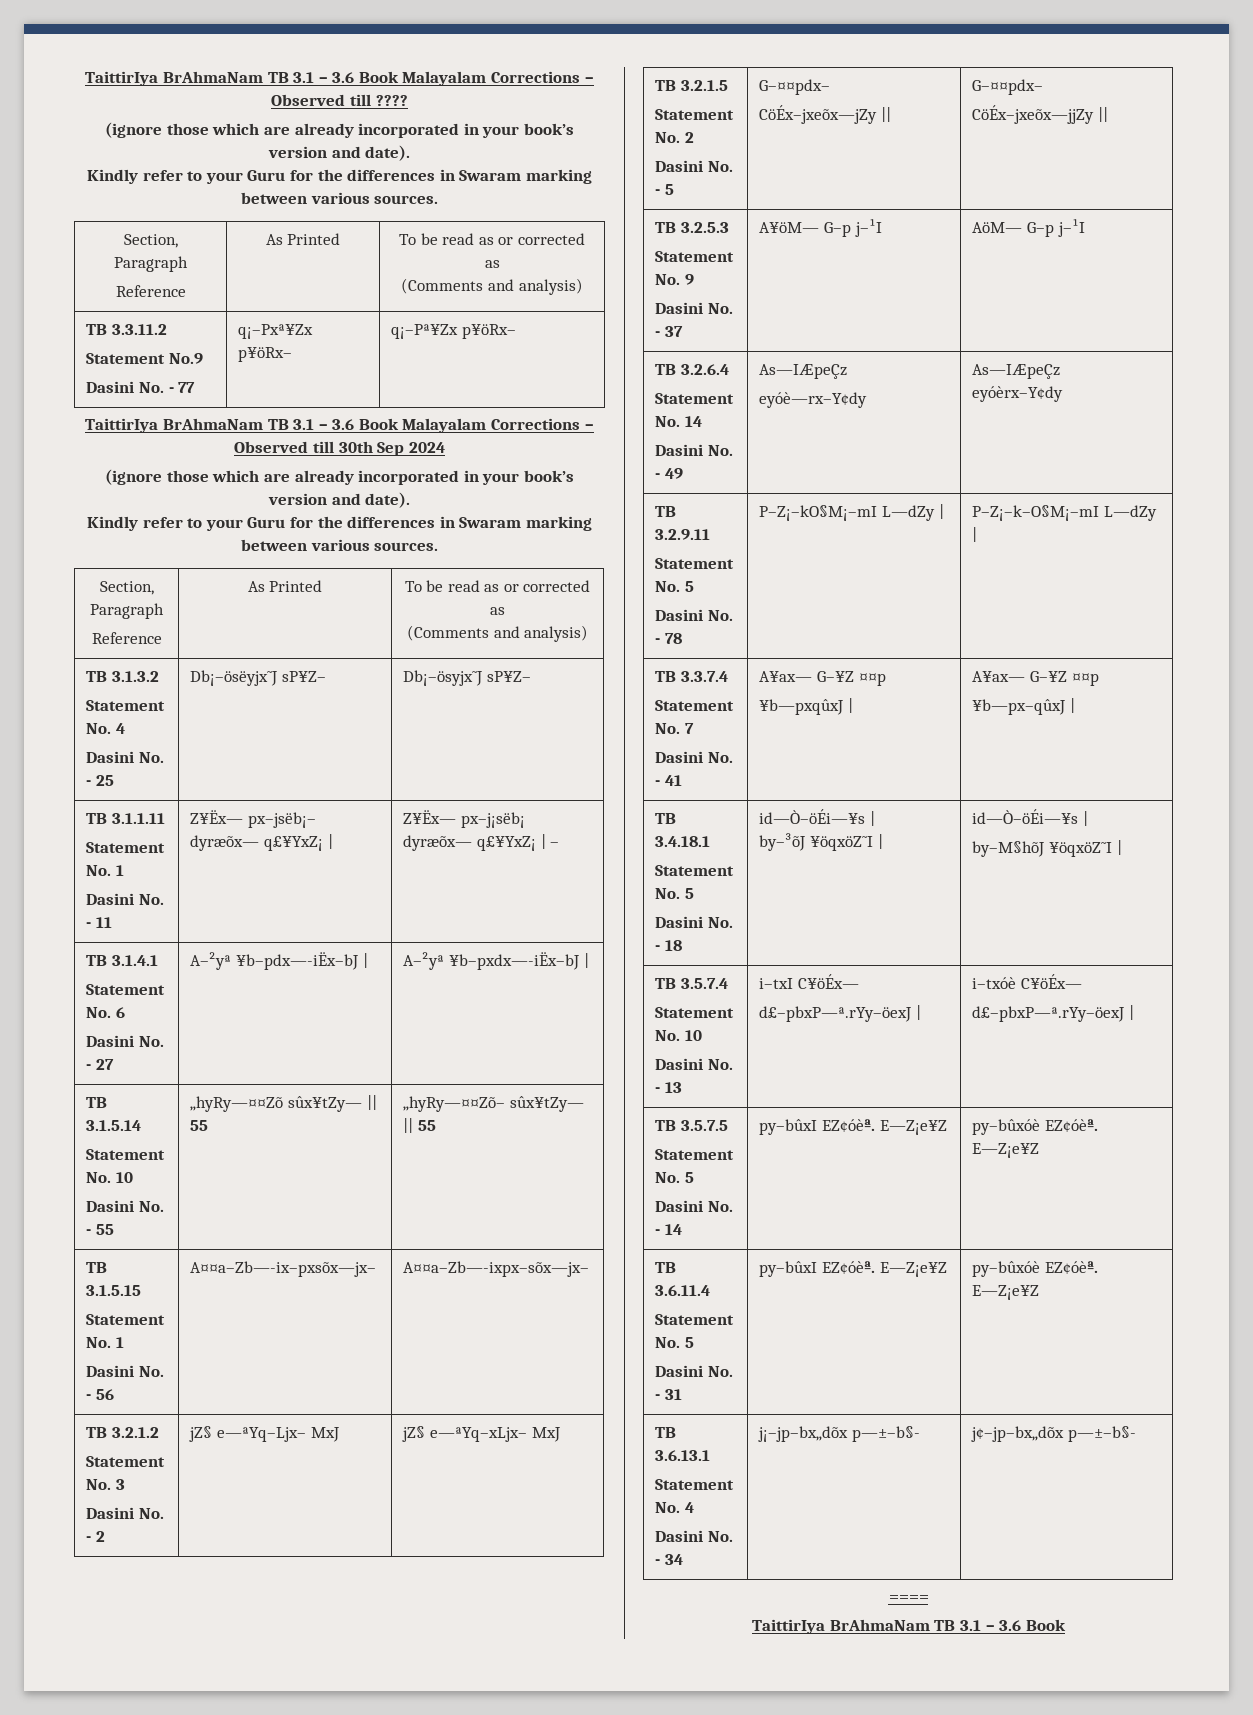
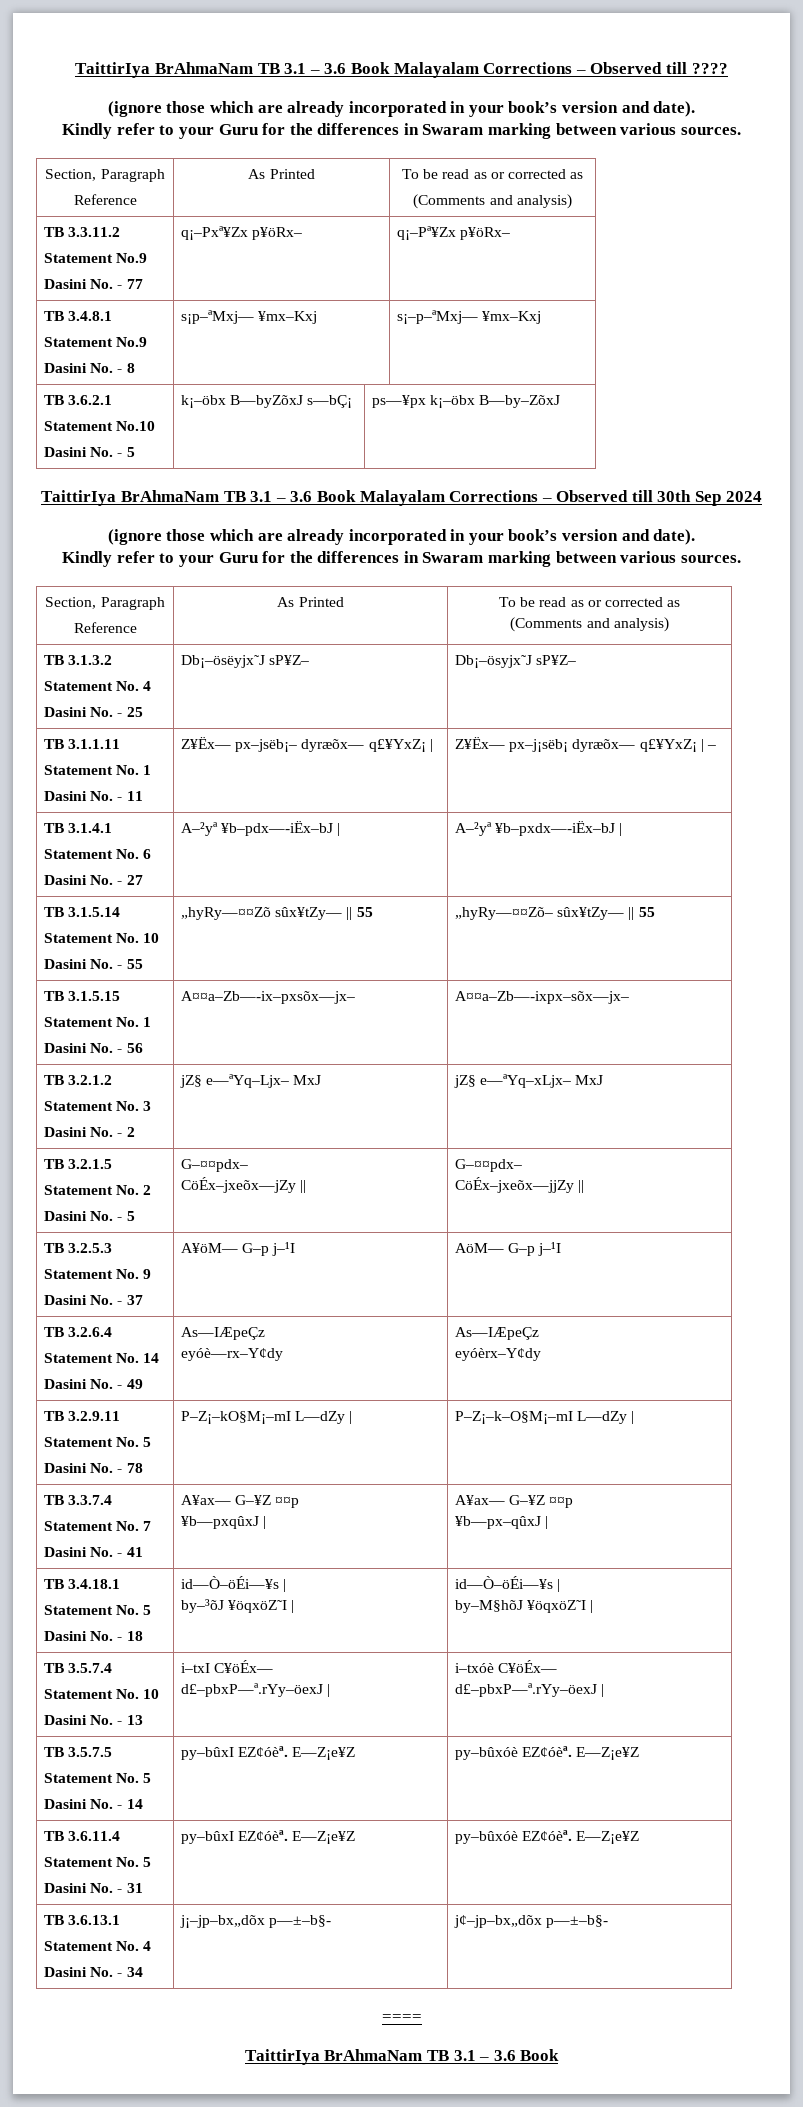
+ TB 3.4.8.1
+ Statement No.9
+ Dasini No. - 8 | s¡p–ªMxj— ¥mx–Kxj | s¡–p–ªMxj— ¥mx–Kxj
+ TB 3.6.2.1
+ Statement No.10
+ Dasini No. - 5 | k¡–öbx B—byZõxJ s—bÇ¡ | ps—¥px k¡–öbx B—by–ZõxJ

